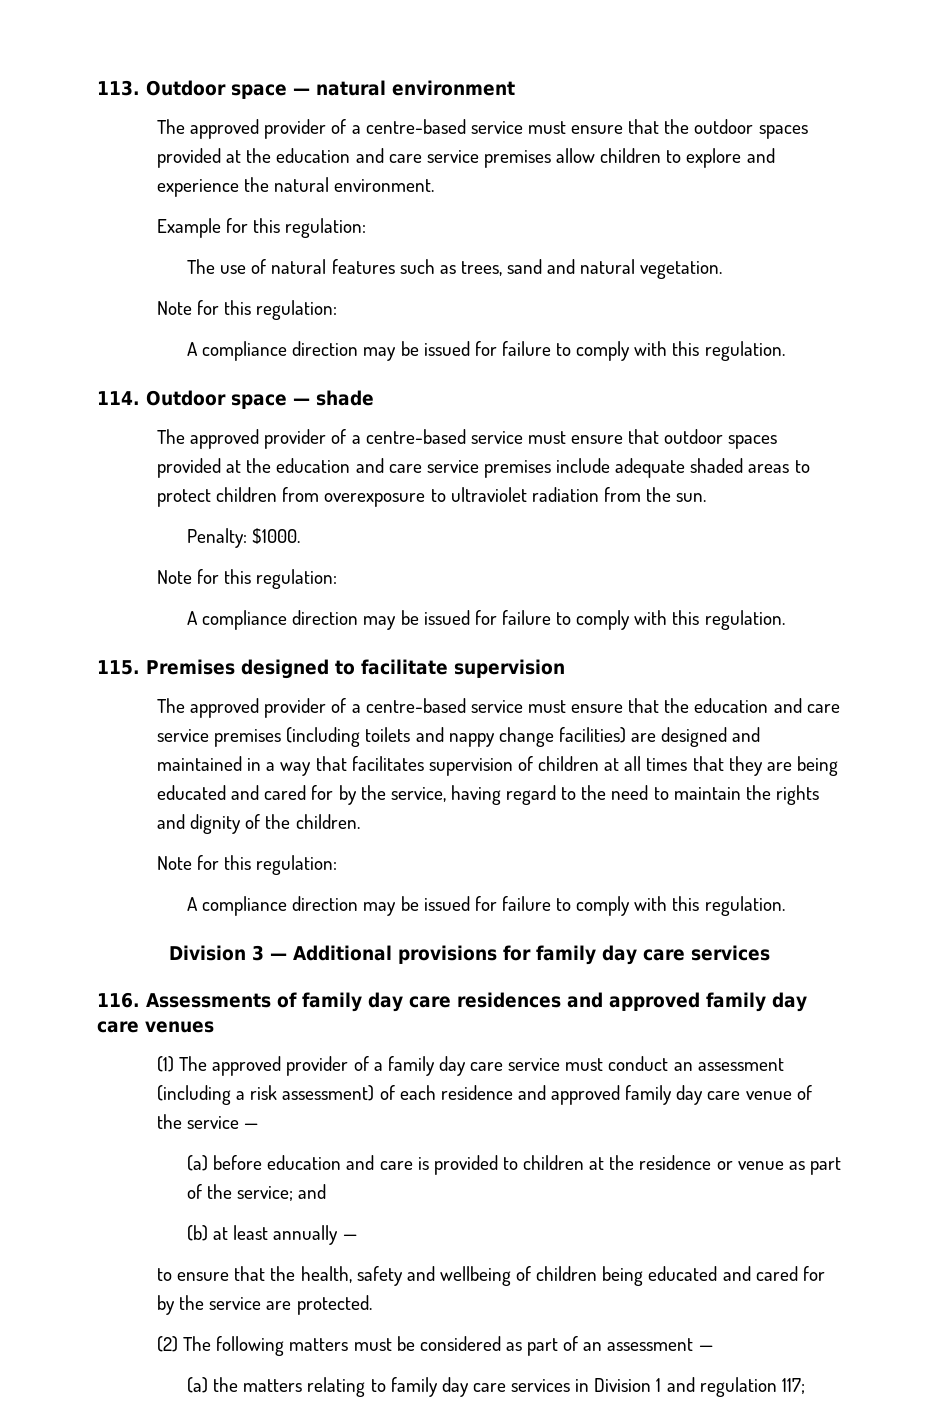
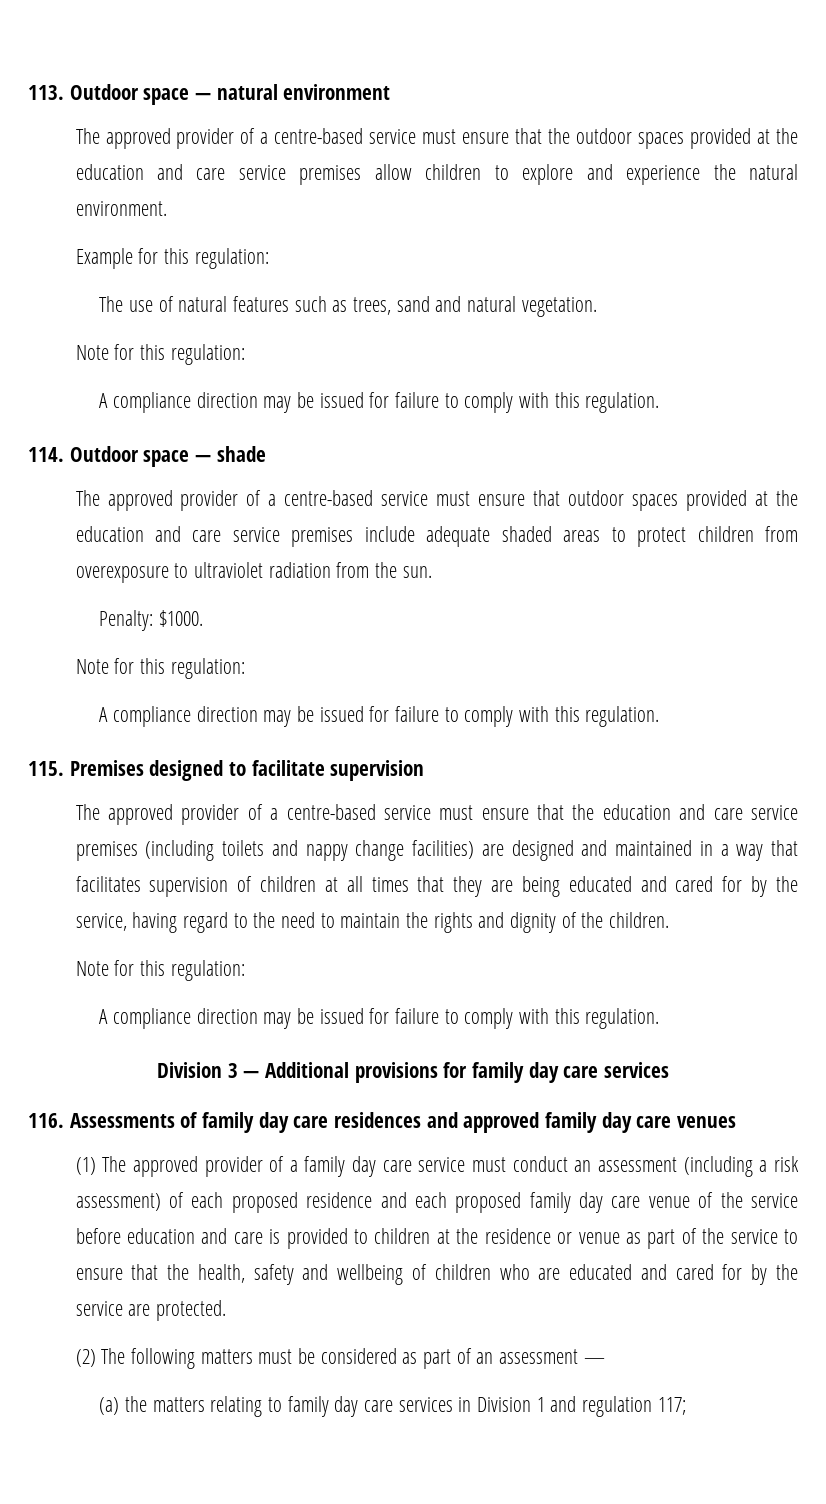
- (1) The approved provider of a family day care service must conduct an assessment (including a risk assessment) of each residence and approved family day care venue of the service —
- (a) before education and care is provided to children at the residence or venue as part of the service; and
- (b) at least annually —
- to ensure that the health, safety and wellbeing of children being educated and cared for by the service are protected.
+ (1) The approved provider of a family day care service must conduct an assessment (including a risk assessment) of each proposed residence and each proposed family day care venue of the service before education and care is provided to children at the residence or venue as part of the service to ensure that the health, safety and wellbeing of children who are educated and cared for by the service are protected.

